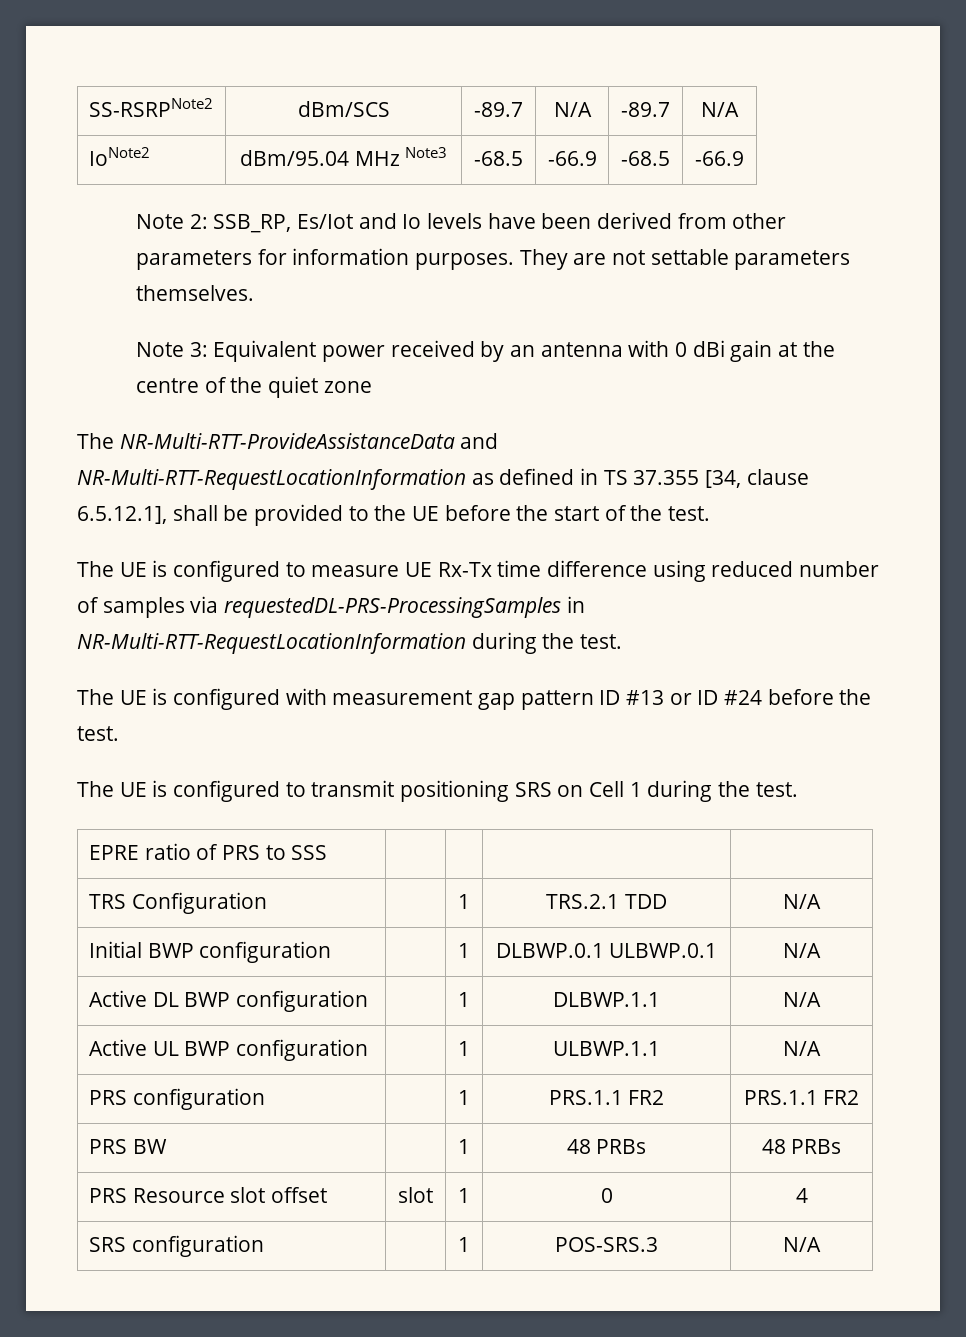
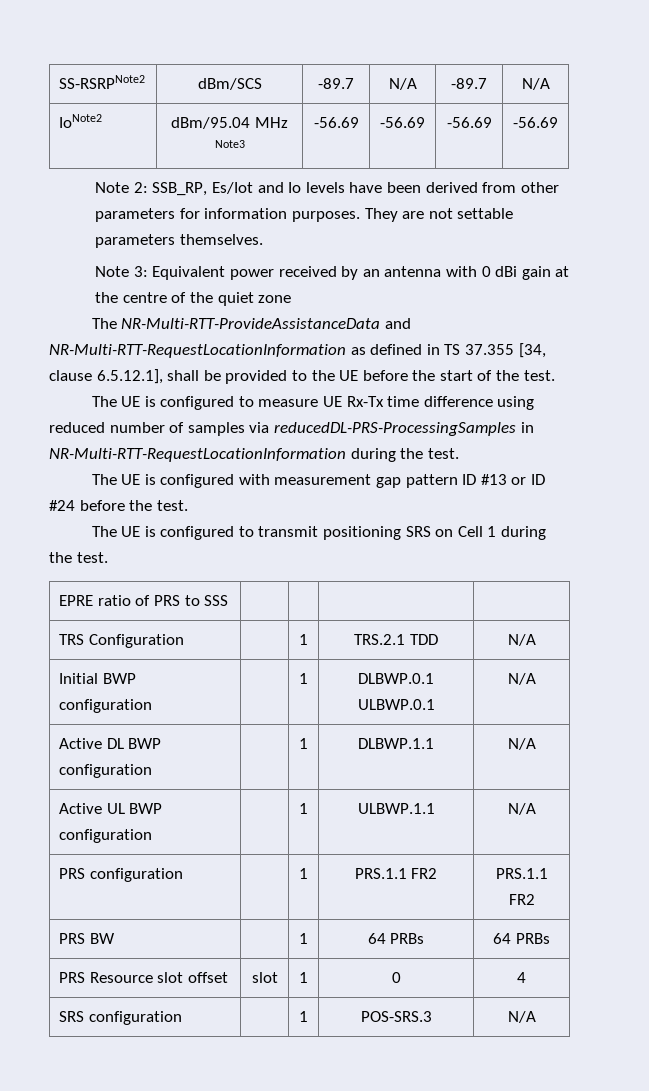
- IoNote2 | dBm/95.04 MHz Note3 | -68.5 | -66.9 | -68.5 | -66.9
+ IoNote2 | dBm/95.04 MHz Note3 | -56.69 | -56.69 | -56.69 | -56.69
- The UE is configured to measure UE Rx-Tx time difference using reduced number of samples via requestedDL-PRS-ProcessingSamples in NR-Multi-RTT-RequestLocationInformation during the test.
+ The UE is configured to measure UE Rx-Tx time difference using reduced number of samples via reducedDL-PRS-ProcessingSamples in NR-Multi-RTT-RequestLocationInformation during the test.
- PRS BW | | 1 | 48 PRBs | 48 PRBs
+ PRS BW | | 1 | 64 PRBs | 64 PRBs

